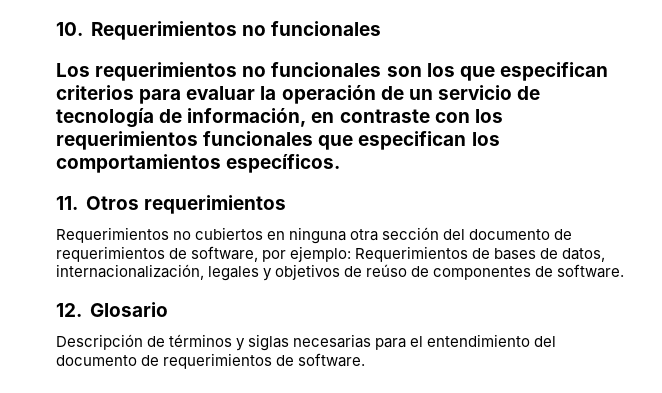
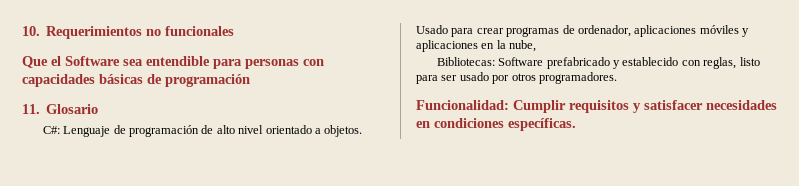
- Los requerimientos no funcionales son los que especifican criterios para evaluar la operación de un servicio de tecnología de información, en contraste con los requerimientos funcionales que especifican los comportamientos específicos.
- 11. Otros requerimientos
- Requerimientos no cubiertos en ninguna otra sección del documento de requerimientos de software, por ejemplo: Requerimientos de bases de datos, internacionalización, legales y objetivos de reúso de componentes de software.
- 12. Glosario
- Descripción de términos y siglas necesarias para el entendimiento del documento de requerimientos de software.
+ Que el Software sea entendible para personas con capacidades básicas de programación
+ 11. Glosario
+ C#: Lenguaje de programación de alto nivel orientado a objetos. Usado para crear programas de ordenador, aplicaciones móviles y aplicaciones en la nube,
+ Bibliotecas: Software prefabricado y establecido con reglas, listo para ser usado por otros programadores.
+ Funcionalidad: Cumplir requisitos y satisfacer necesidades en condiciones específicas.

